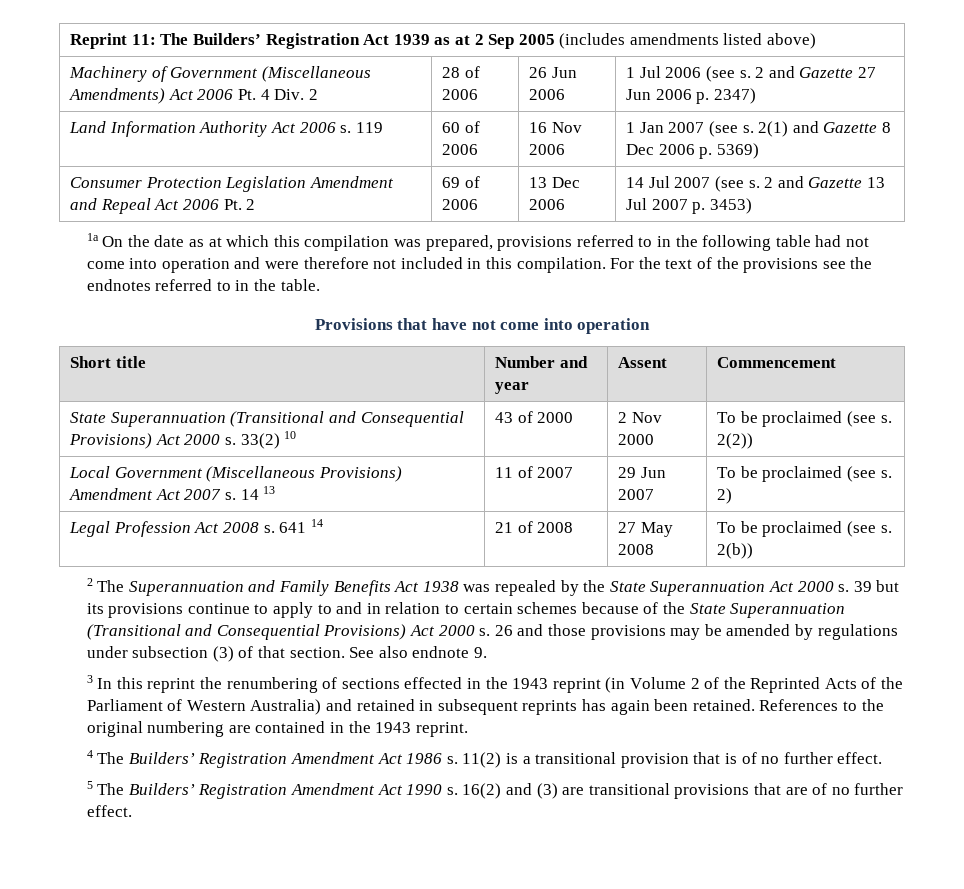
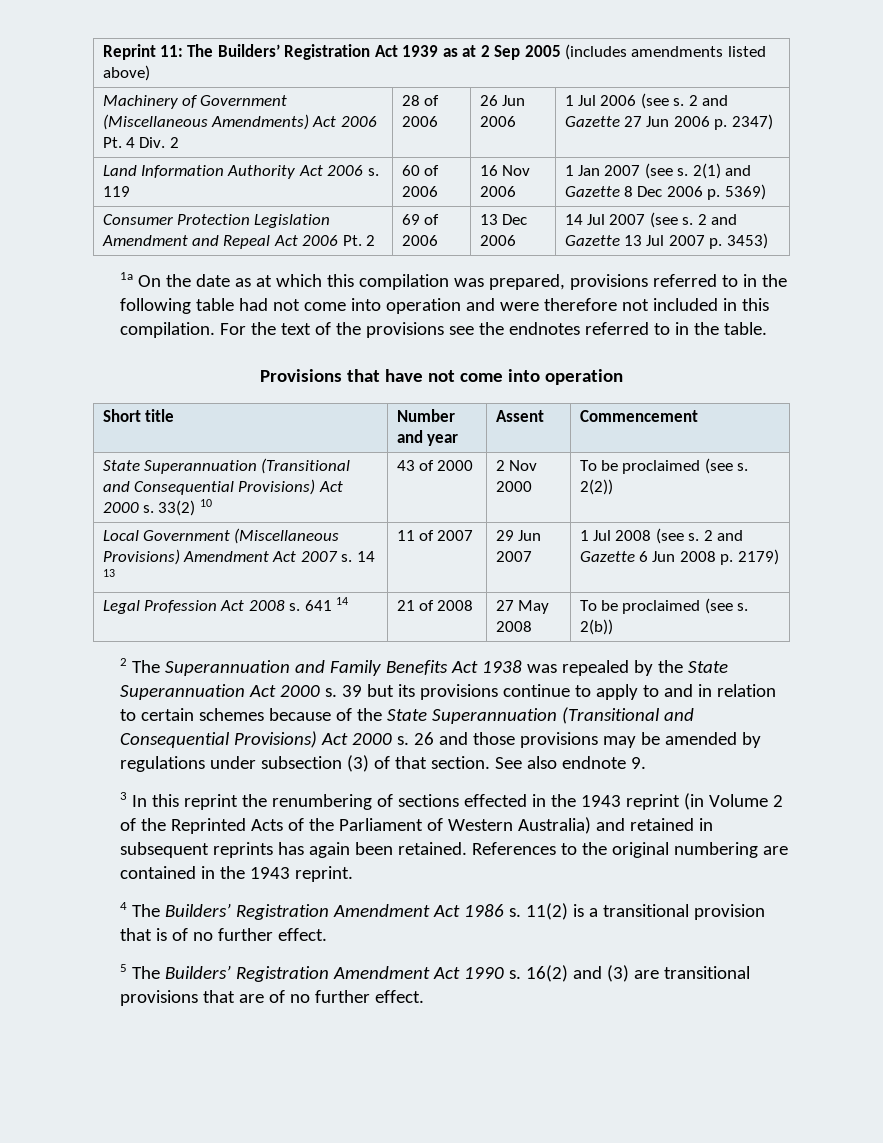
- Local Government (Miscellaneous Provisions) Amendment Act 2007 s. 14 13 | 11 of 2007 | 29 Jun 2007 | To be proclaimed (see s. 2)
+ Local Government (Miscellaneous Provisions) Amendment Act 2007 s. 14 13 | 11 of 2007 | 29 Jun 2007 | 1 Jul 2008 (see s. 2 and Gazette 6 Jun 2008 p. 2179)

